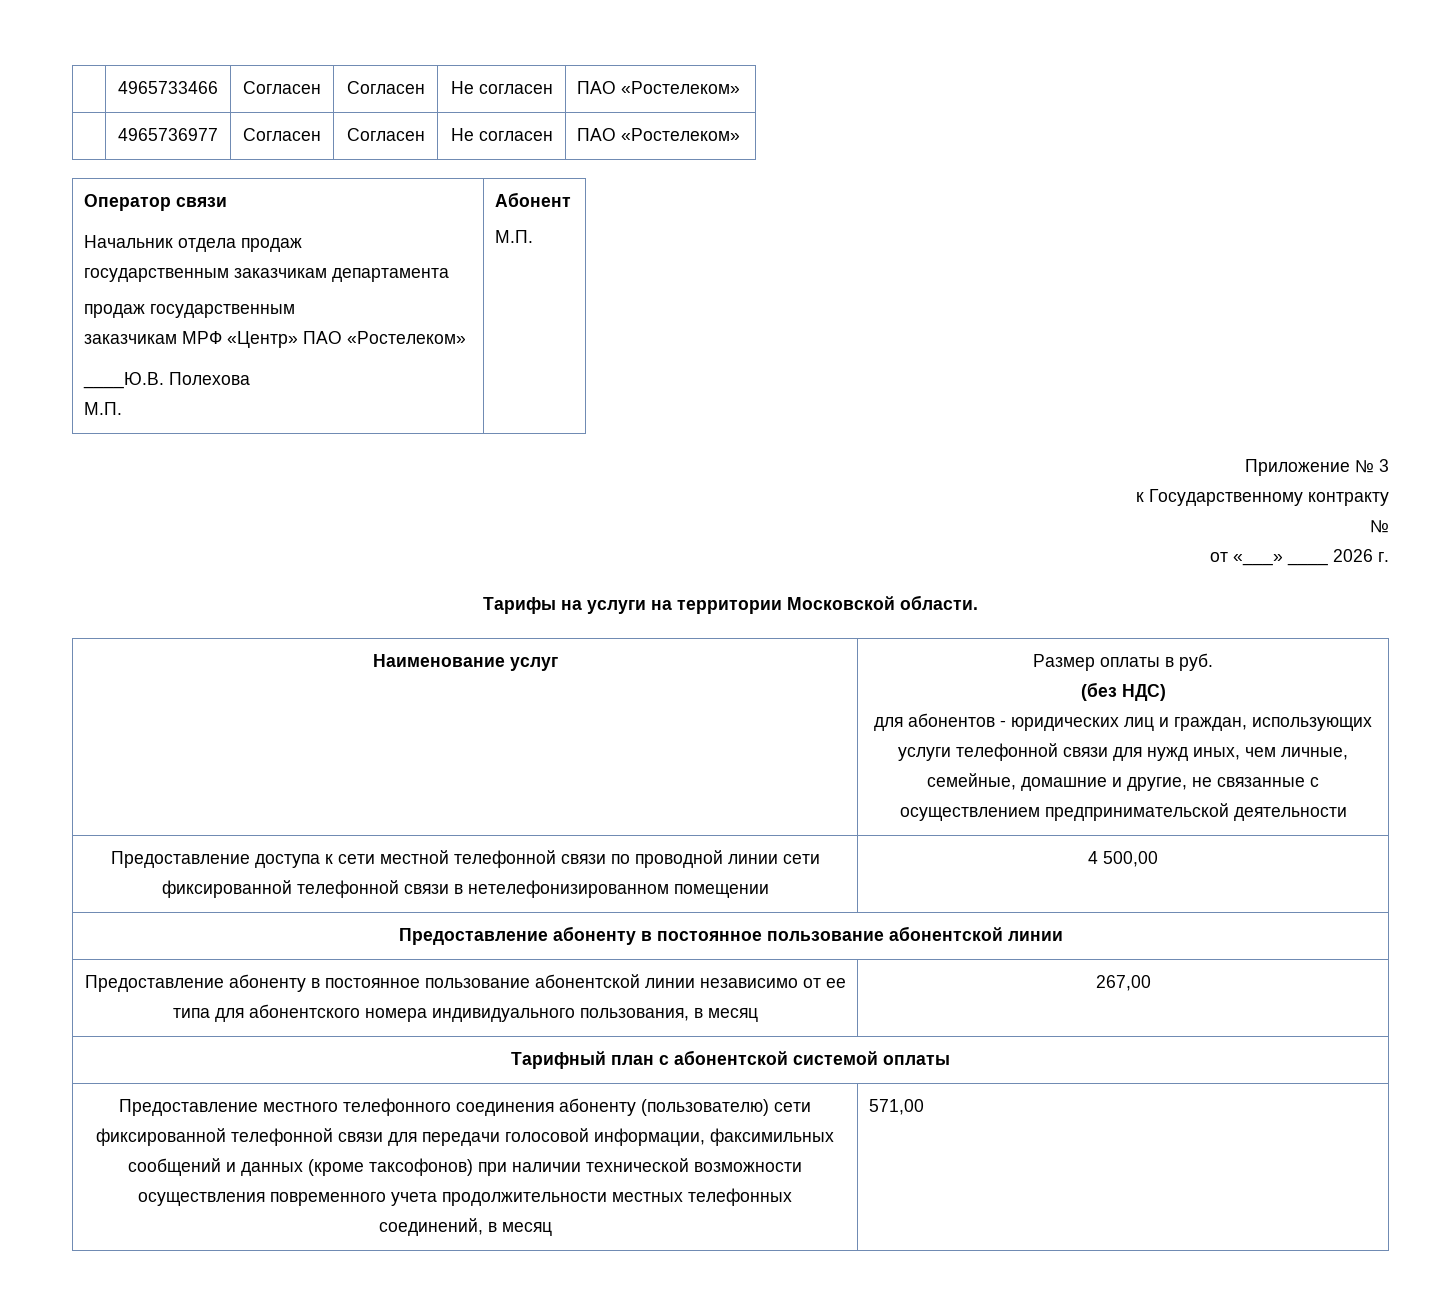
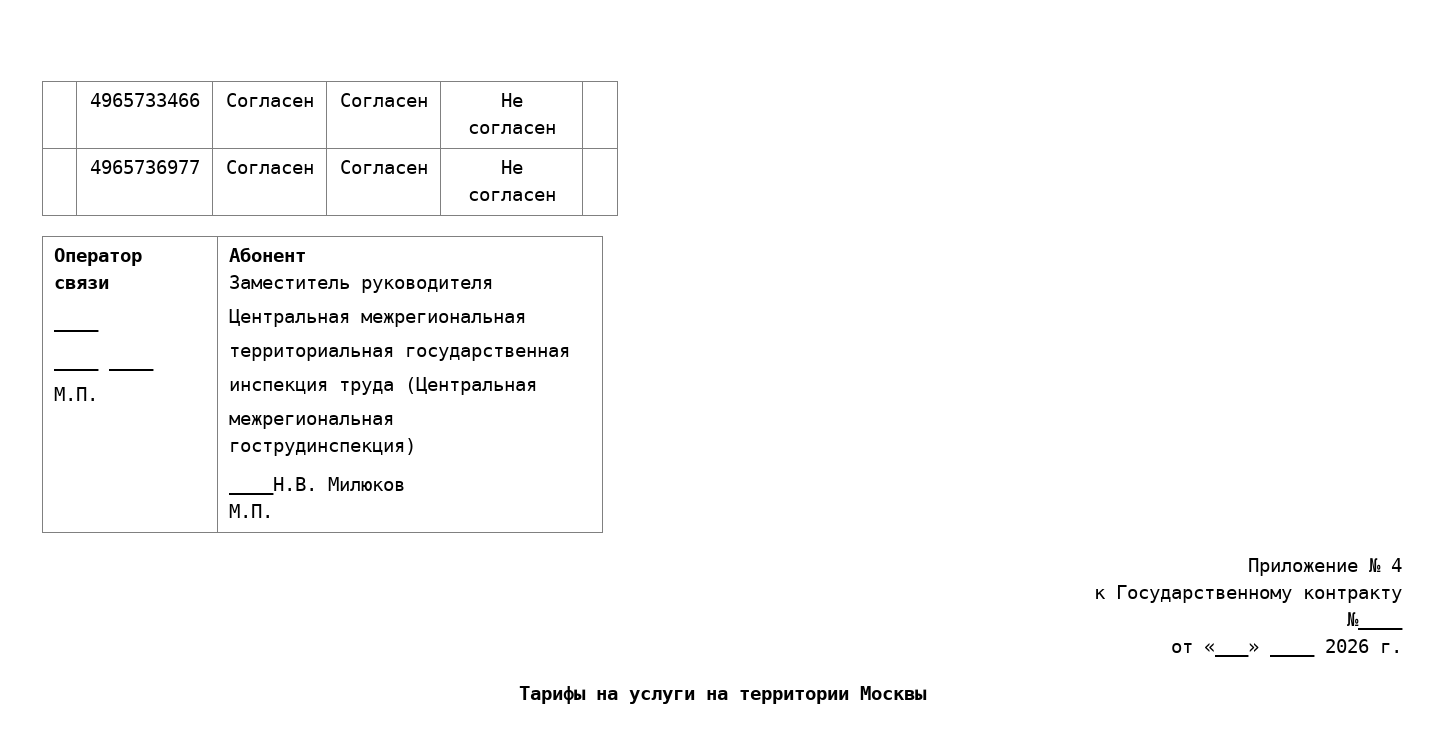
- | 4965733466 | Согласен | Согласен | Не согласен | ПАО «Ростелеком»
+ | 4965733466 | Согласен | Согласен | Не согласен |
- | 4965736977 | Согласен | Согласен | Не согласен | ПАО «Ростелеком»
+ | 4965736977 | Согласен | Согласен | Не согласен |
  Оператор связи
- Начальник отдела продаж
- государственным заказчикам департамента
- продаж государственным
- заказчикам МРФ «Центр» ПАО «Ростелеком»
- ____Ю.В. Полехова
+ ____
+ ____ ____
  М.П. | Абонент
+ Заместитель руководителя
+ Центральная межрегиональная
+ территориальная государственная
+ инспекция труда (Центральная
+ межрегиональная гострудинспекция)
+ ____Н.В. Милюков
- Приложение № 3
+ Приложение № 4
  к Государственному контракту
- №
+ №____
- Тарифы на услуги на территории Московской области.
- Наименование услуг | Размер оплаты в руб.
- (без НДС)
- для абонентов - юридических лиц и граждан, использующих услуги телефонной связи для нужд иных, чем личные, семейные, домашние и другие, не связанные с осуществлением предпринимательской деятельности
- Предоставление доступа к сети местной телефонной связи по проводной линии сети фиксированной телефонной связи в нетелефонизированном помещении | 4 500,00
- Предоставление абоненту в постоянное пользование абонентской линии
- Предоставление абоненту в постоянное пользование абонентской линии независимо от ее типа для абонентского номера индивидуального пользования, в месяц | 267,00
- Тарифный план с абонентской системой оплаты
- Предоставление местного телефонного соединения абоненту (пользователю) сети фиксированной телефонной связи для передачи голосовой информации, факсимильных сообщений и данных (кроме таксофонов) при наличии технической возможности осуществления повременного учета продолжительности местных телефонных соединений, в месяц | 571,00
+ Тарифы на услуги на территории Москвы

